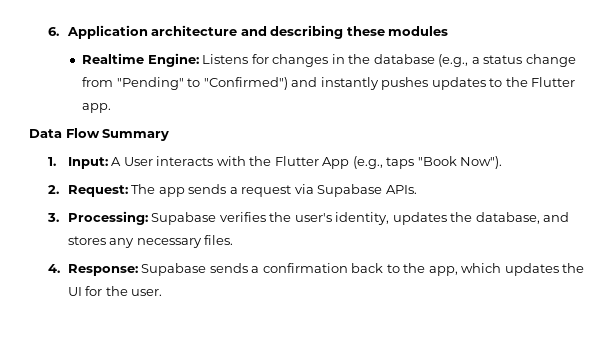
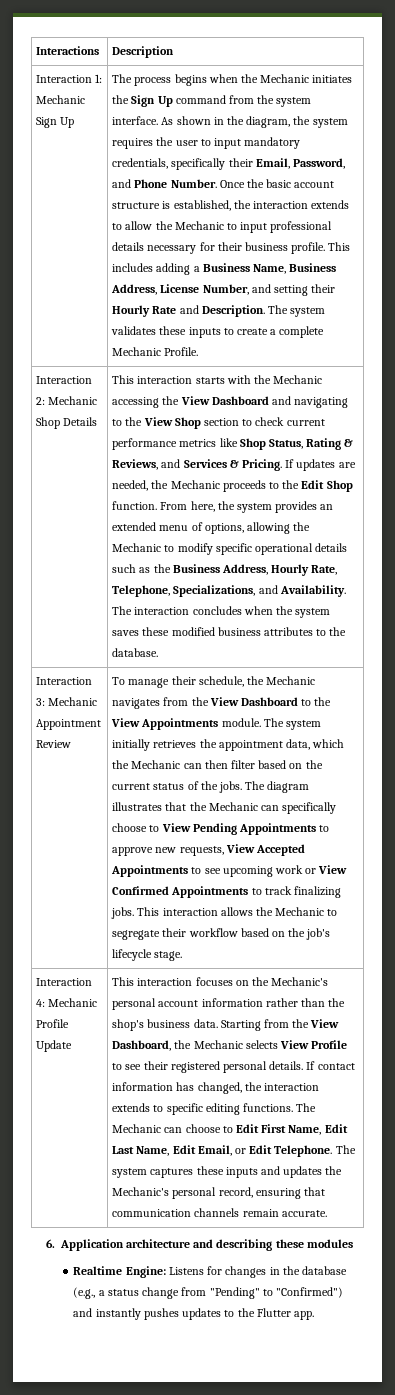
+ Interactions | Description
+ Interaction 1: Mechanic Sign Up | The process begins when the Mechanic initiates the Sign Up command from the system interface. As shown in the diagram, the system requires the user to input mandatory credentials, specifically their Email, Password, and Phone Number. Once the basic account structure is established, the interaction extends to allow the Mechanic to input professional details necessary for their business profile. This includes adding a Business Name, Business Address, License Number, and setting their Hourly Rate and Description. The system validates these inputs to create a complete Mechanic Profile.
+ Interaction 2: Mechanic Shop Details | This interaction starts with the Mechanic accessing the View Dashboard and navigating to the View Shop section to check current performance metrics like Shop Status, Rating & Reviews, and Services & Pricing. If updates are needed, the Mechanic proceeds to the Edit Shop function. From here, the system provides an extended menu of options, allowing the Mechanic to modify specific operational details such as the Business Address, Hourly Rate, Telephone, Specializations, and Availability. The interaction concludes when the system saves these modified business attributes to the database.
+ Interaction 3: Mechanic Appointment Review | To manage their schedule, the Mechanic navigates from the View Dashboard to the View Appointments module. The system initially retrieves the appointment data, which the Mechanic can then filter based on the current status of the jobs. The diagram illustrates that the Mechanic can specifically choose to View Pending Appointments to approve new requests, View Accepted Appointments to see upcoming work or View Confirmed Appointments to track finalizing jobs. This interaction allows the Mechanic to segregate their workflow based on the job's lifecycle stage.
+ Interaction 4: Mechanic Profile Update | This interaction focuses on the Mechanic's personal account information rather than the shop's business data. Starting from the View Dashboard, the Mechanic selects View Profile to see their registered personal details. If contact information has changed, the interaction extends to specific editing functions. The Mechanic can choose to Edit First Name, Edit Last Name, Edit Email, or Edit Telephone. The system captures these inputs and updates the Mechanic's personal record, ensuring that communication channels remain accurate.
- Data Flow Summary
- 1. Input: A User interacts with the Flutter App (e.g., taps "Book Now").
- 2. Request: The app sends a request via Supabase APIs.
- 3. Processing: Supabase verifies the user's identity, updates the database, and stores any necessary files.
- 4. Response: Supabase sends a confirmation back to the app, which updates the UI for the user.

